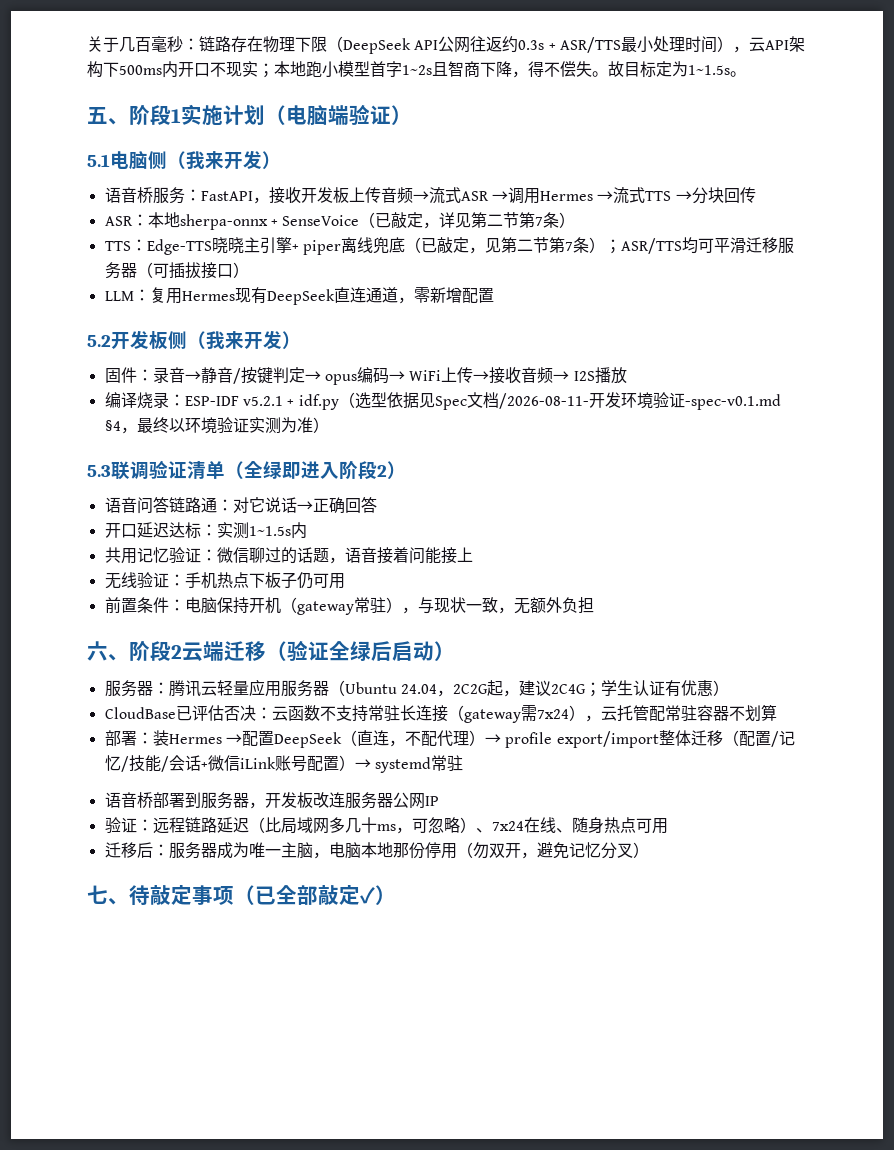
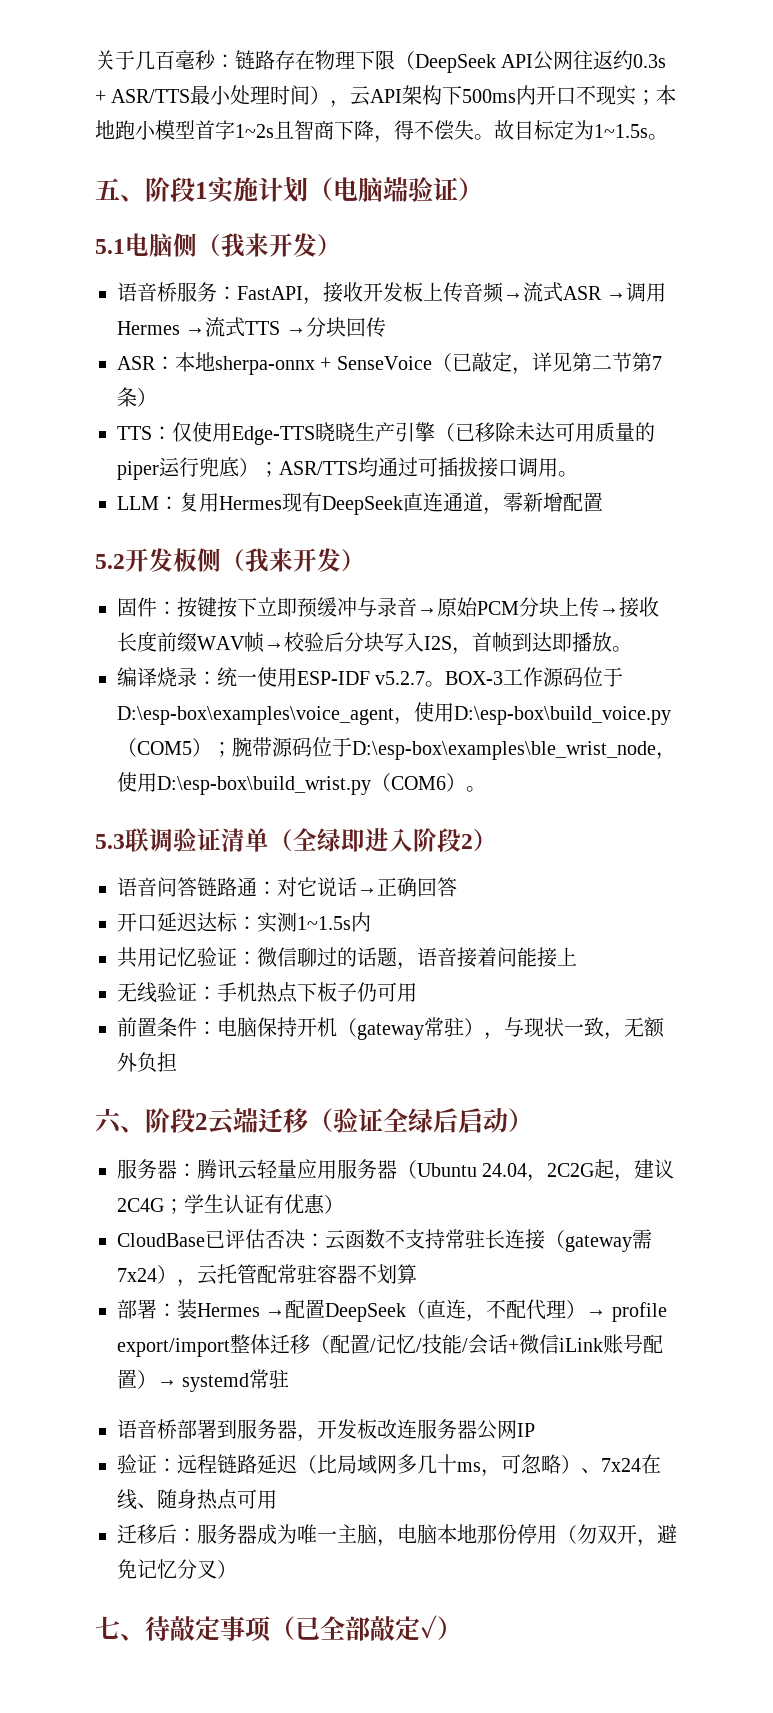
- TTS：Edge-TTS晓晓主引擎+ piper离线兜底（已敲定，见第二节第7条）；ASR/TTS均可平滑迁移服务器（可插拔接口）
+ TTS：仅使用Edge-TTS晓晓生产引擎（已移除未达可用质量的piper运行兜底）；ASR/TTS均通过可插拔接口调用。
- 固件：录音→静音/按键判定→ opus编码→ WiFi上传→接收音频→ I2S播放
+ 固件：按键按下立即预缓冲与录音→原始PCM分块上传→接收长度前缀WAV帧→校验后分块写入I2S，首帧到达即播放。
- 编译烧录：ESP-IDF v5.2.1 + idf.py（选型依据见Spec文档/2026-08-11-开发环境验证-spec-v0.1.md §4，最终以环境验证实测为准）
+ 编译烧录：统一使用ESP-IDF v5.2.7。BOX-3工作源码位于D:\esp-box\examples\voice_agent，使用D:\esp-box\build_voice.py（COM5）；腕带源码位于D:\esp-box\examples\ble_wrist_node，使用D:\esp-box\build_wrist.py（COM6）。

